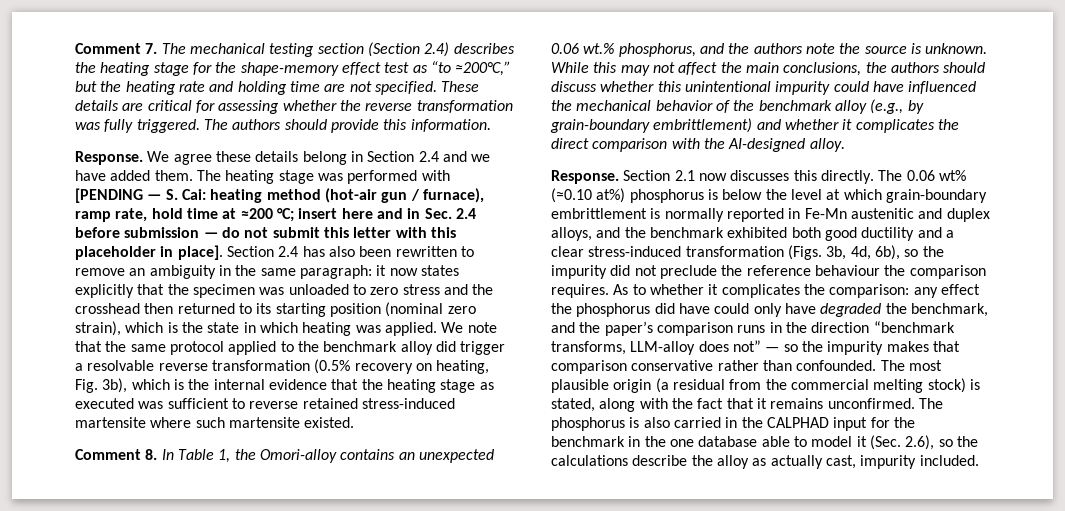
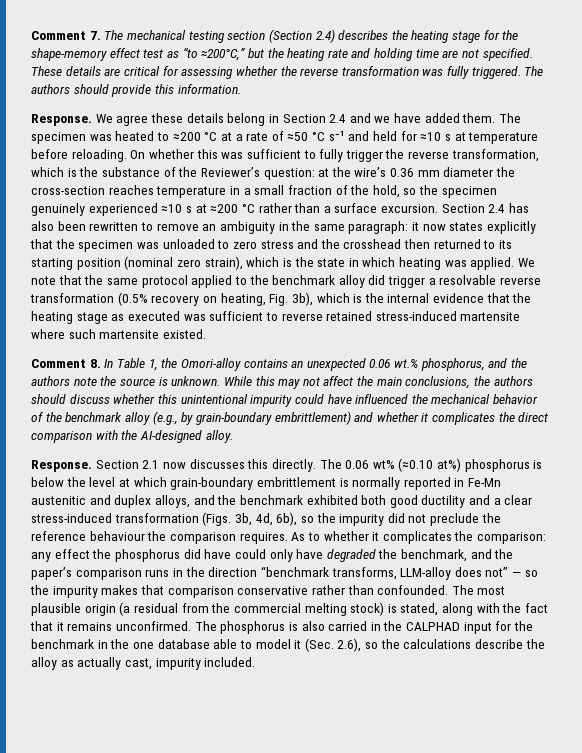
- The heating stage was performed with [PENDING — S. Cai: heating method (hot-air gun / furnace), ramp rate, hold time at ≈200 °C; insert here and in Sec. 2.4 before submission — do not submit this letter with this placeholder in place].
+ The specimen was heated to ≈200 °C at a rate of ≈50 °C s⁻¹ and held for ≈10 s at temperature before reloading. On whether this was sufficient to fully trigger the reverse transformation, which is the substance of the Reviewer’s question: at the wire’s 0.36 mm diameter the cross-section reaches temperature in a small fraction of the hold, so the specimen genuinely experienced ≈10 s at ≈200 °C rather than a surface excursion.

